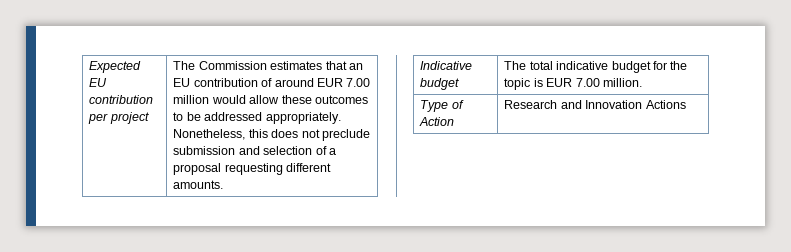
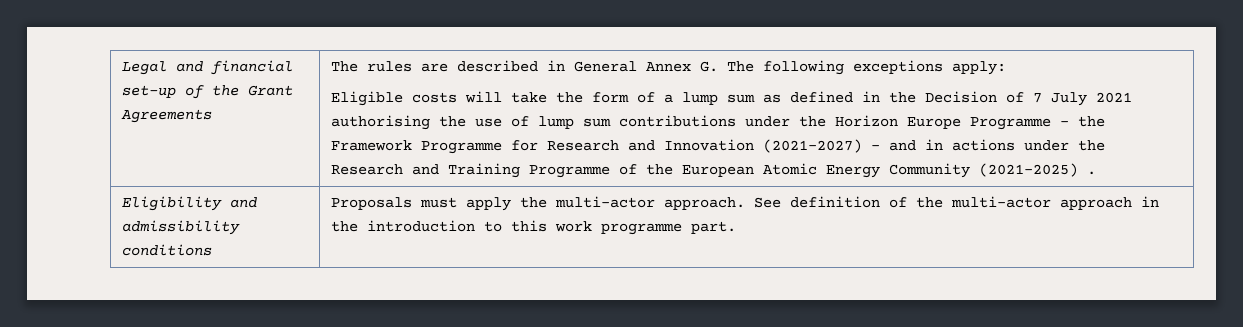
- Expected EU contribution per project | The Commission estimates that an EU contribution of around EUR 7.00 million would allow these outcomes to be addressed appropriately. Nonetheless, this does not preclude submission and selection of a proposal requesting different amounts.
- Indicative budget | The total indicative budget for the topic is EUR 7.00 million.
- Type of Action | Research and Innovation Actions
+ Legal and financial set-up of the Grant Agreements | The rules are described in General Annex G. The following exceptions apply:
+ Eligible costs will take the form of a lump sum as defined in the Decision of 7 July 2021 authorising the use of lump sum contributions under the Horizon Europe Programme – the Framework Programme for Research and Innovation (2021-2027) – and in actions under the Research and Training Programme of the European Atomic Energy Community (2021-2025) .
+ Eligibility and admissibility conditions | Proposals must apply the multi-actor approach. See definition of the multi-actor approach in the introduction to this work programme part.

